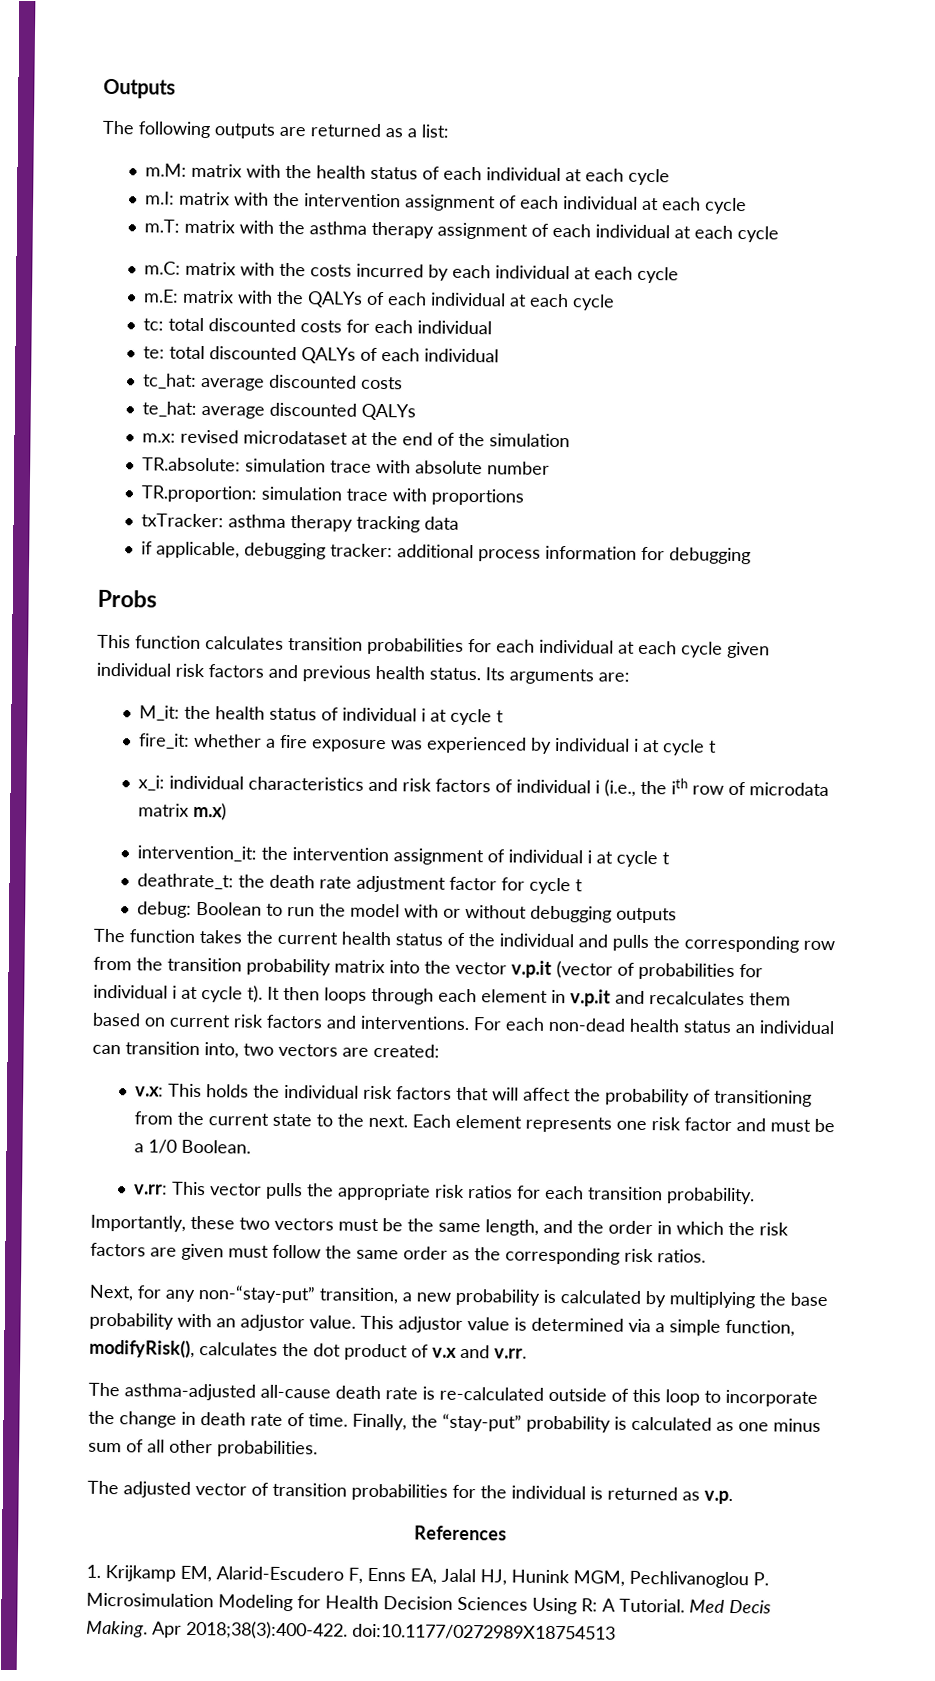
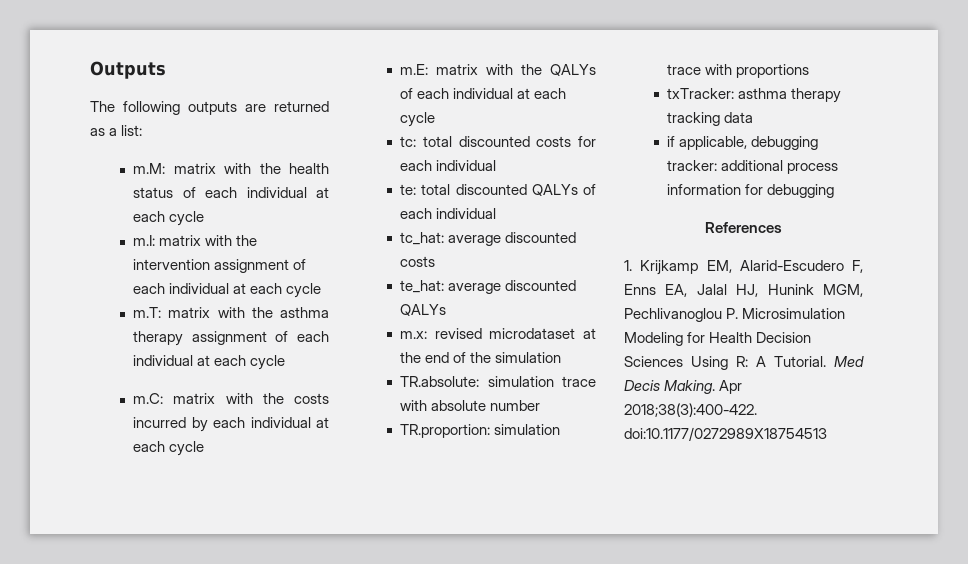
- Probs
- This function calculates transition probabilities for each individual at each cycle given individual risk factors and previous health status. Its arguments are:
- M_it: the health status of individual i at cycle t
- fire_it: whether a fire exposure was experienced by individual i at cycle t
- x_i: individual characteristics and risk factors of individual i (i.e., the ith row of microdata matrix m.x)
- intervention_it: the intervention assignment of individual i at cycle t
- deathrate_t: the death rate adjustment factor for cycle t
- debug: Boolean to run the model with or without debugging outputs
- The function takes the current health status of the individual and pulls the corresponding row from the transition probability matrix into the vector v.p.it (vector of probabilities for individual i at cycle t). It then loops through each element in v.p.it and recalculates them based on current risk factors and interventions. For each non-dead health status an individual can transition into, two vectors are created:
- v.x: This holds the individual risk factors that will affect the probability of transitioning from the current state to the next. Each element represents one risk factor and must be a 1/0 Boolean.
- v.rr: This vector pulls the appropriate risk ratios for each transition probability.
- Importantly, these two vectors must be the same length, and the order in which the risk factors are given must follow the same order as the corresponding risk ratios.
- Next, for any non-“stay-put” transition, a new probability is calculated by multiplying the base probability with an adjustor value. This adjustor value is determined via a simple function, modifyRisk(), calculates the dot product of v.x and v.rr.
- The asthma-adjusted all-cause death rate is re-calculated outside of this loop to incorporate the change in death rate of time. Finally, the “stay-put” probability is calculated as one minus sum of all other probabilities.
- The adjusted vector of transition probabilities for the individual is returned as v.p.

